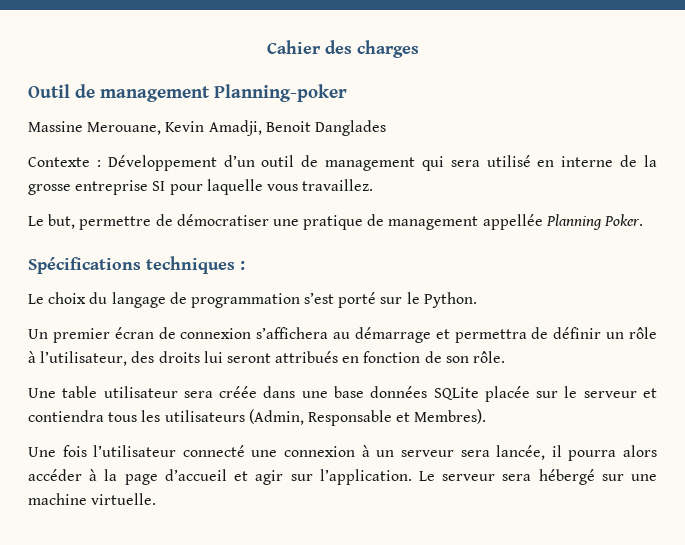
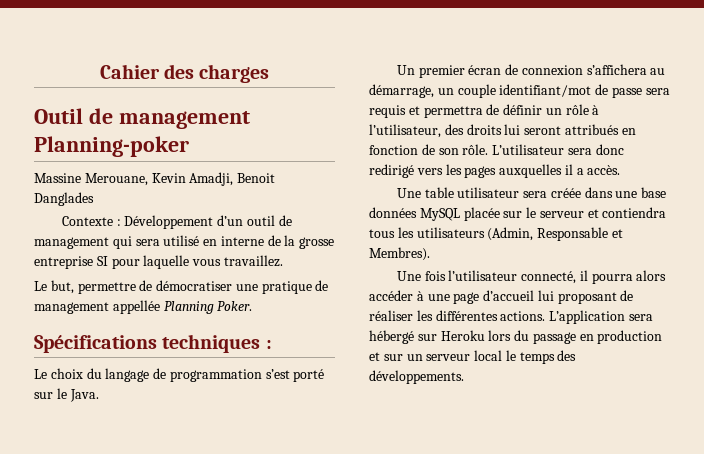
- Le choix du langage de programmation s’est porté sur le Python.
+ Le choix du langage de programmation s’est porté sur le Java.
- Un premier écran de connexion s’affichera au démarrage et permettra de définir un rôle à l’utilisateur, des droits lui seront attribués en fonction de son rôle.
+ Un premier écran de connexion s’affichera au démarrage, un couple identifiant/mot de passe sera requis et permettra de définir un rôle à l’utilisateur, des droits lui seront attribués en fonction de son rôle. L’utilisateur sera donc redirigé vers les pages auxquelles il a accès.
- Une table utilisateur sera créée dans une base données SQLite placée sur le serveur et contiendra tous les utilisateurs (Admin, Responsable et Membres).
+ Une table utilisateur sera créée dans une base données MySQL placée sur le serveur et contiendra tous les utilisateurs (Admin, Responsable et Membres).
- Une fois l’utilisateur connecté une connexion à un serveur sera lancée, il pourra alors accéder à la page d’accueil et agir sur l’application. Le serveur sera hébergé sur une machine virtuelle.
+ Une fois l’utilisateur connecté, il pourra alors accéder à une page d’accueil lui proposant de réaliser les différentes actions. L’application sera hébergé sur Heroku lors du passage en production et sur un serveur local le temps des développements.

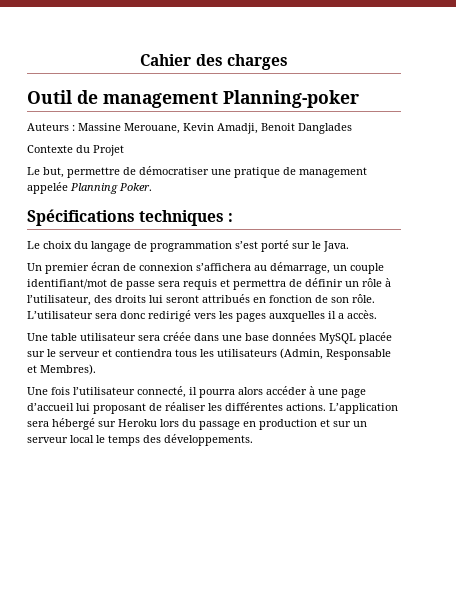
- Massine Merouane, Kevin Amadji, Benoit Danglades
+ Auteurs : Massine Merouane, Kevin Amadji, Benoit Danglades
- Contexte : Développement d’un outil de management qui sera utilisé en interne de la grosse entreprise SI pour laquelle vous travaillez.
+ Contexte du Projet
- Le but, permettre de démocratiser une pratique de management appellée Planning Poker.
+ Le but, permettre de démocratiser une pratique de management appelée Planning Poker.

